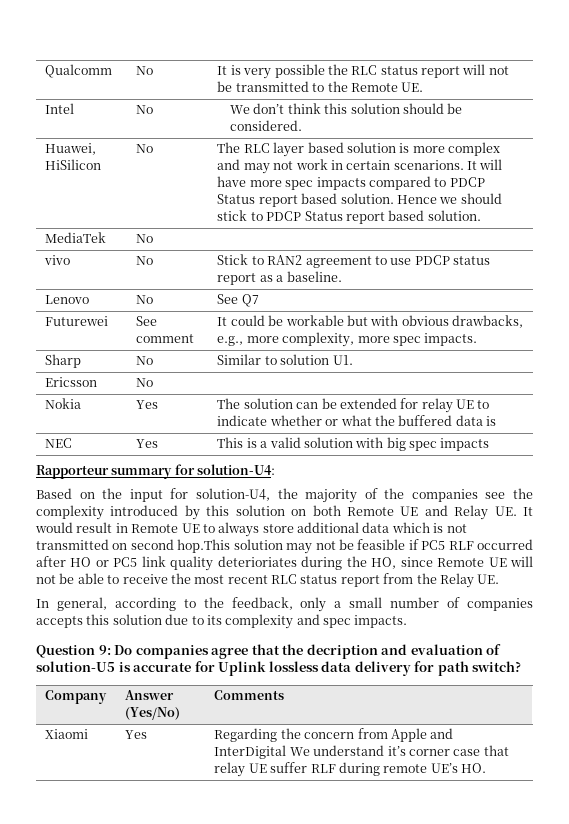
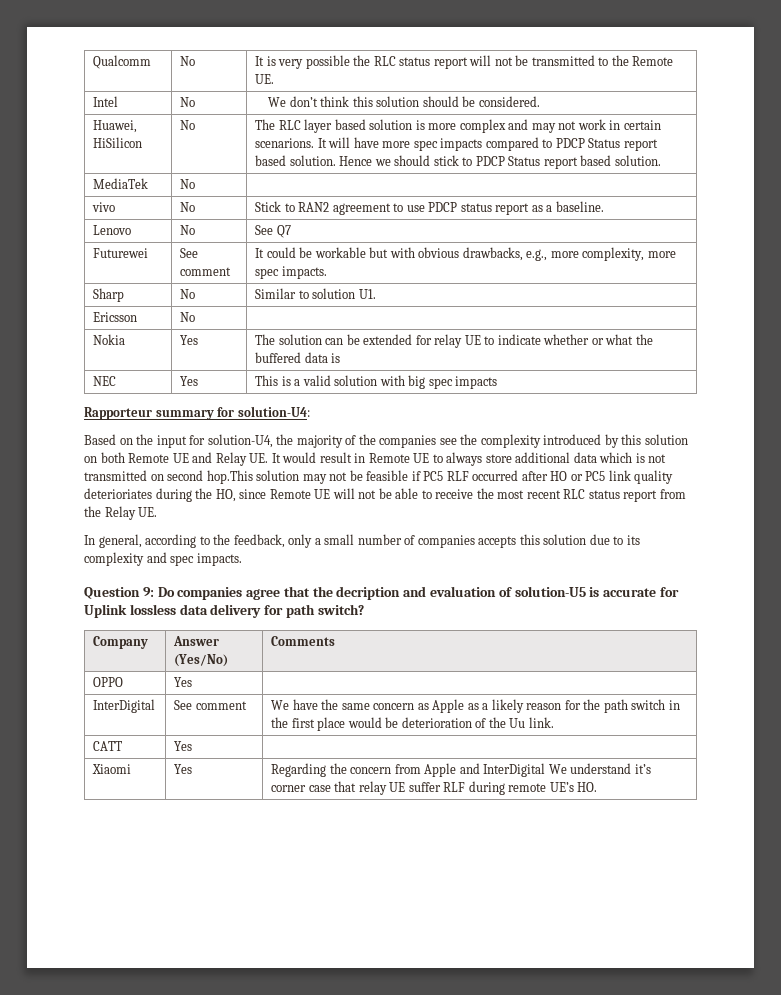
+ OPPO | Yes |
+ InterDigital | See comment | We have the same concern as Apple as a likely reason for the path switch in the first place would be deterioration of the Uu link.
+ CATT | Yes |

